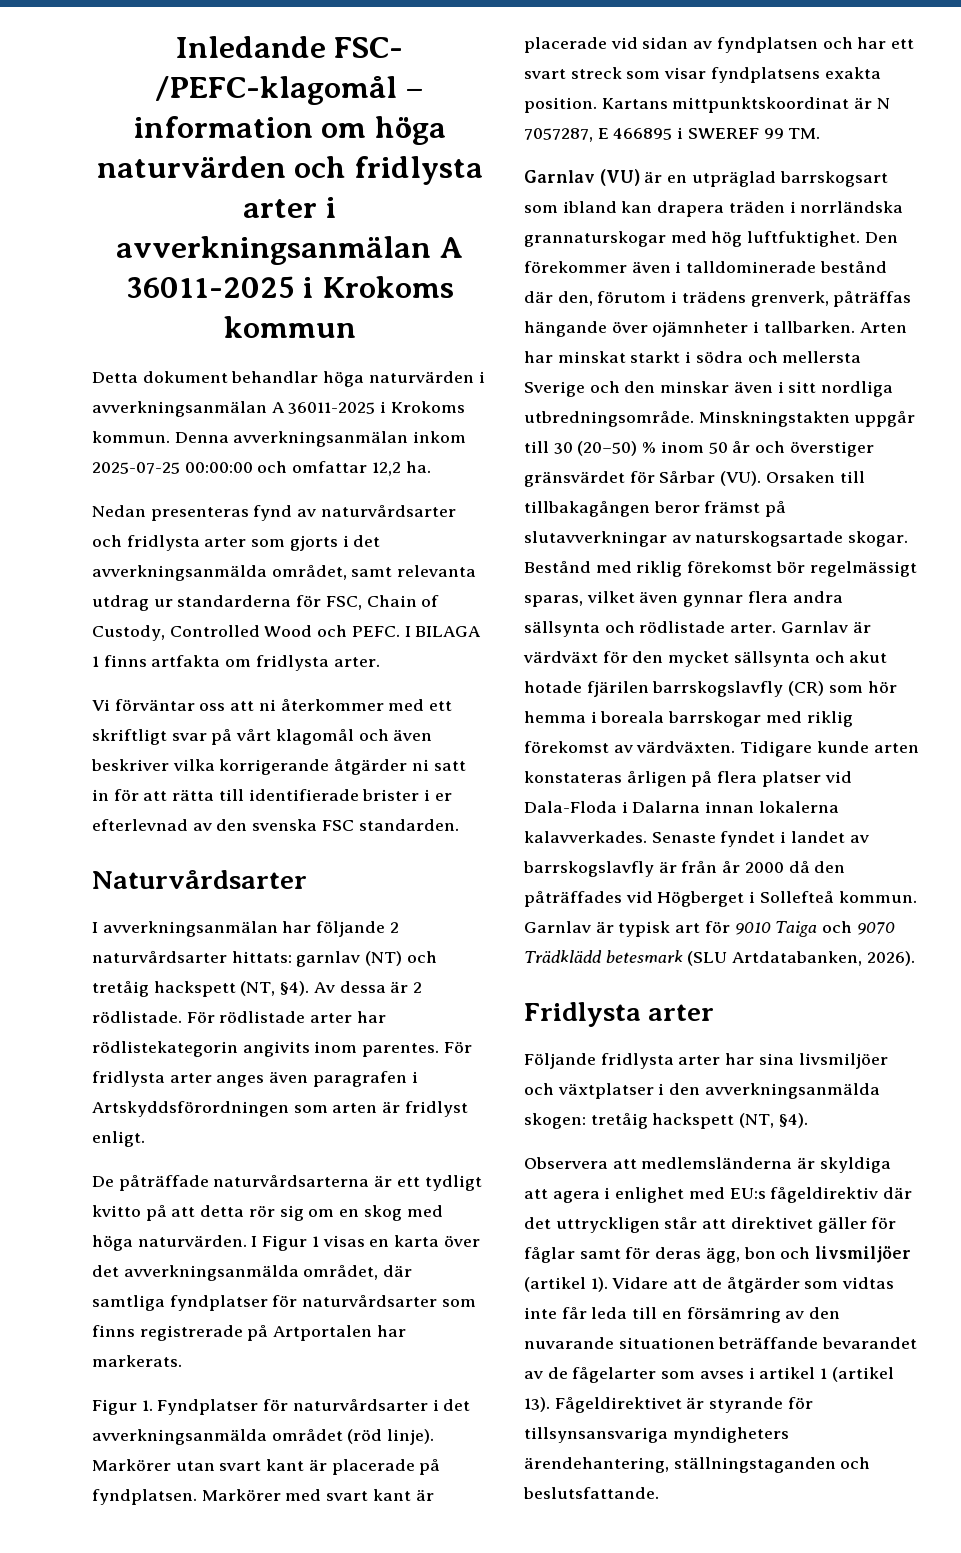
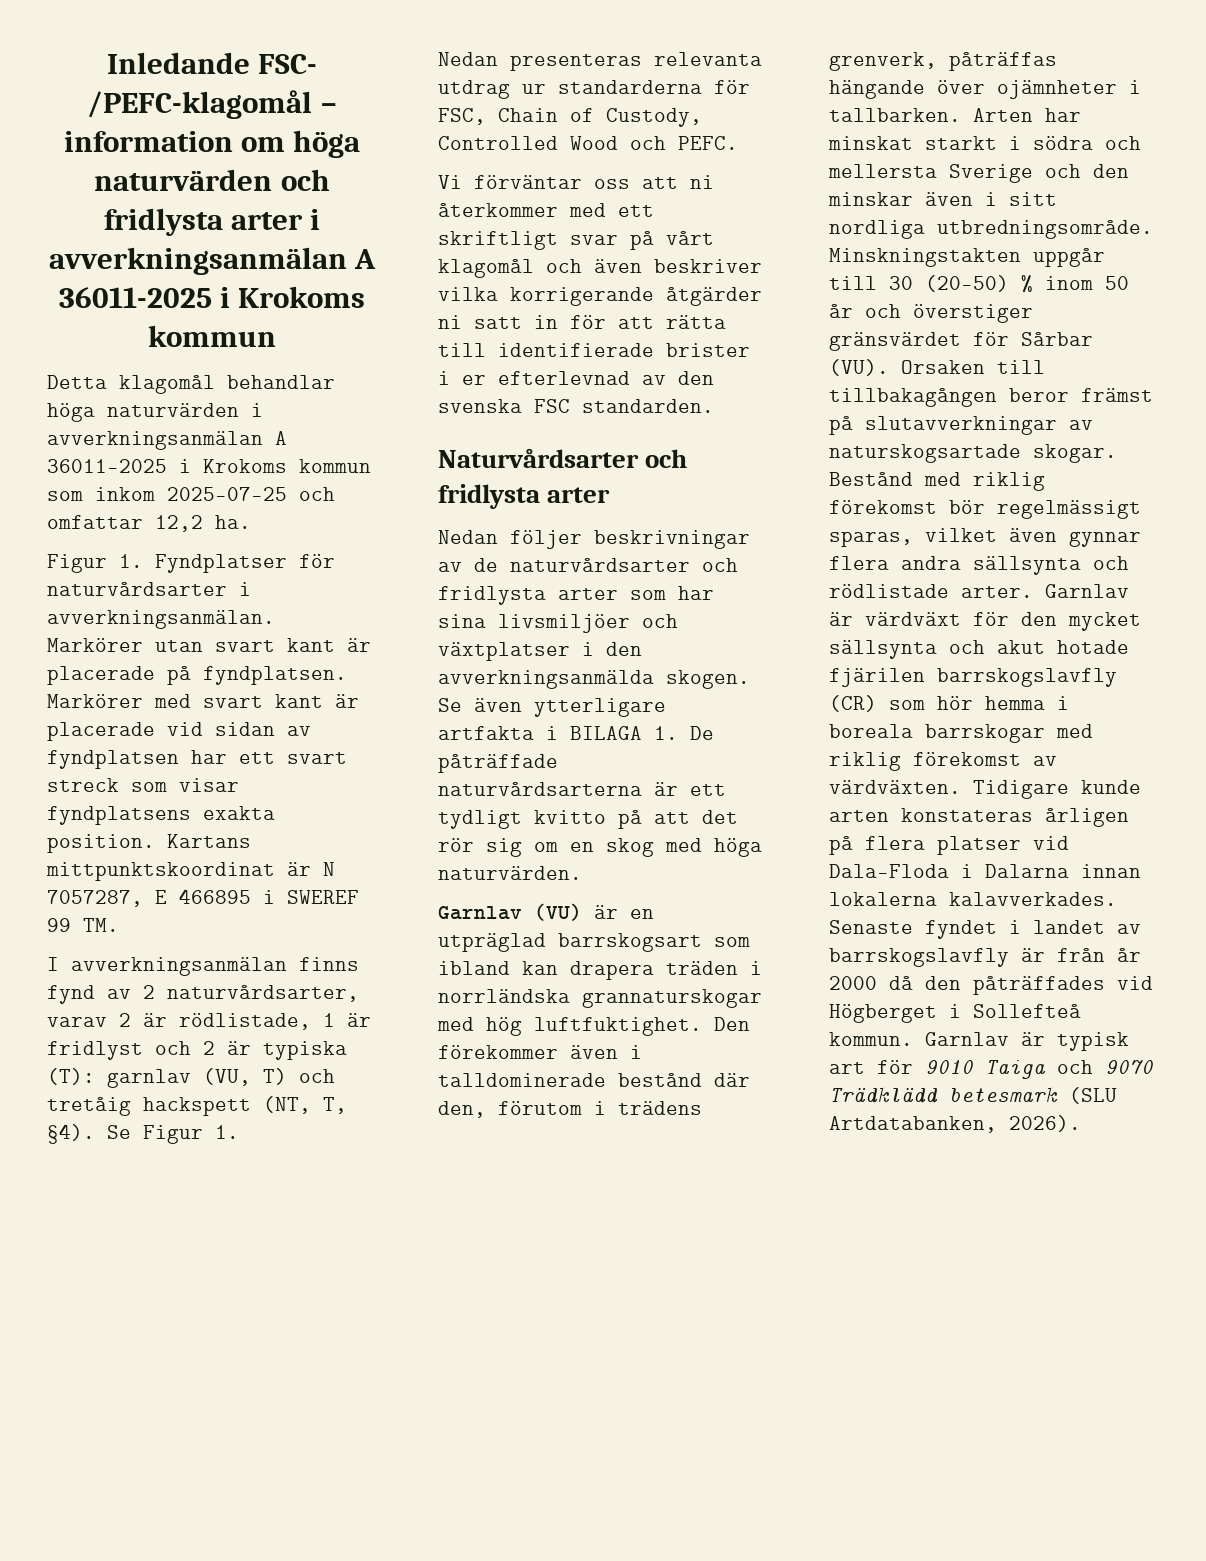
- Detta dokument behandlar höga naturvärden i avverkningsanmälan A 36011-2025 i Krokoms kommun. Denna avverkningsanmälan inkom 2025-07-25 00:00:00 och omfattar 12,2 ha.
+ Detta klagomål behandlar höga naturvärden i avverkningsanmälan A 36011-2025 i Krokoms kommun som inkom 2025-07-25 och omfattar 12,2 ha.
- Nedan presenteras fynd av naturvårdsarter och fridlysta arter som gjorts i det avverkningsanmälda området, samt relevanta utdrag ur standarderna för FSC, Chain of Custody, Controlled Wood och PEFC. I BILAGA 1 finns artfakta om fridlysta arter.
+ Figur 1. Fyndplatser för naturvårdsarter i avverkningsanmälan. Markörer utan svart kant är placerade på fyndplatsen. Markörer med svart kant är placerade vid sidan av fyndplatsen har ett svart streck som visar fyndplatsens exakta position. Kartans mittpunktskoordinat är N 7057287, E 466895 i SWEREF 99 TM.
+ I avverkningsanmälan finns fynd av 2 naturvårdsarter, varav 2 är rödlistade, 1 är fridlyst och 2 är typiska (T): garnlav (VU, T) och tretåig hackspett (NT, T, §4). Se Figur 1.
+ Nedan presenteras relevanta utdrag ur standarderna för FSC, Chain of Custody, Controlled Wood och PEFC.
- Naturvårdsarter
- I avverkningsanmälan har följande 2 naturvårdsarter hittats: garnlav (NT) och tretåig hackspett (NT, §4). Av dessa är 2 rödlistade. För rödlistade arter har rödlistekategorin angivits inom parentes. För fridlysta arter anges även paragrafen i Artskyddsförordningen som arten är fridlyst enligt.
- De påträffade naturvårdsarterna är ett tydligt kvitto på att detta rör sig om en skog med höga naturvärden. I Figur 1 visas en karta över det avverkningsanmälda området, där samtliga fyndplatser för naturvårdsarter som finns registrerade på Artportalen har markerats.
- Figur 1. Fyndplatser för naturvårdsarter i det avverkningsanmälda området (röd linje). Markörer utan svart kant är placerade på fyndplatsen. Markörer med svart kant är placerade vid sidan av fyndplatsen och har ett svart streck som visar fyndplatsens exakta position. Kartans mittpunktskoordinat är N 7057287, E 466895 i SWEREF 99 TM.
+ Naturvårdsarter och fridlysta arter
+ Nedan följer beskrivningar av de naturvårdsarter och fridlysta arter som har sina livsmiljöer och växtplatser i den avverkningsanmälda skogen. Se även ytterligare artfakta i BILAGA 1. De påträffade naturvårdsarterna är ett tydligt kvitto på att det rör sig om en skog med höga naturvärden.
- Fridlysta arter
- Följande fridlysta arter har sina livsmiljöer och växtplatser i den avverkningsanmälda skogen: tretåig hackspett (NT, §4).
- Observera att medlemsländerna är skyldiga att agera i enlighet med EU:s fågeldirektiv där det uttryckligen står att direktivet gäller för fåglar samt för deras ägg, bon och livsmiljöer (artikel 1). Vidare att de åtgärder som vidtas inte får leda till en försämring av den nuvarande situationen beträffande bevarandet av de fågelarter som avses i artikel 1 (artikel 13). Fågeldirektivet är styrande för tillsynsansvariga myndigheters ärendehantering, ställningstaganden och beslutsfattande.

